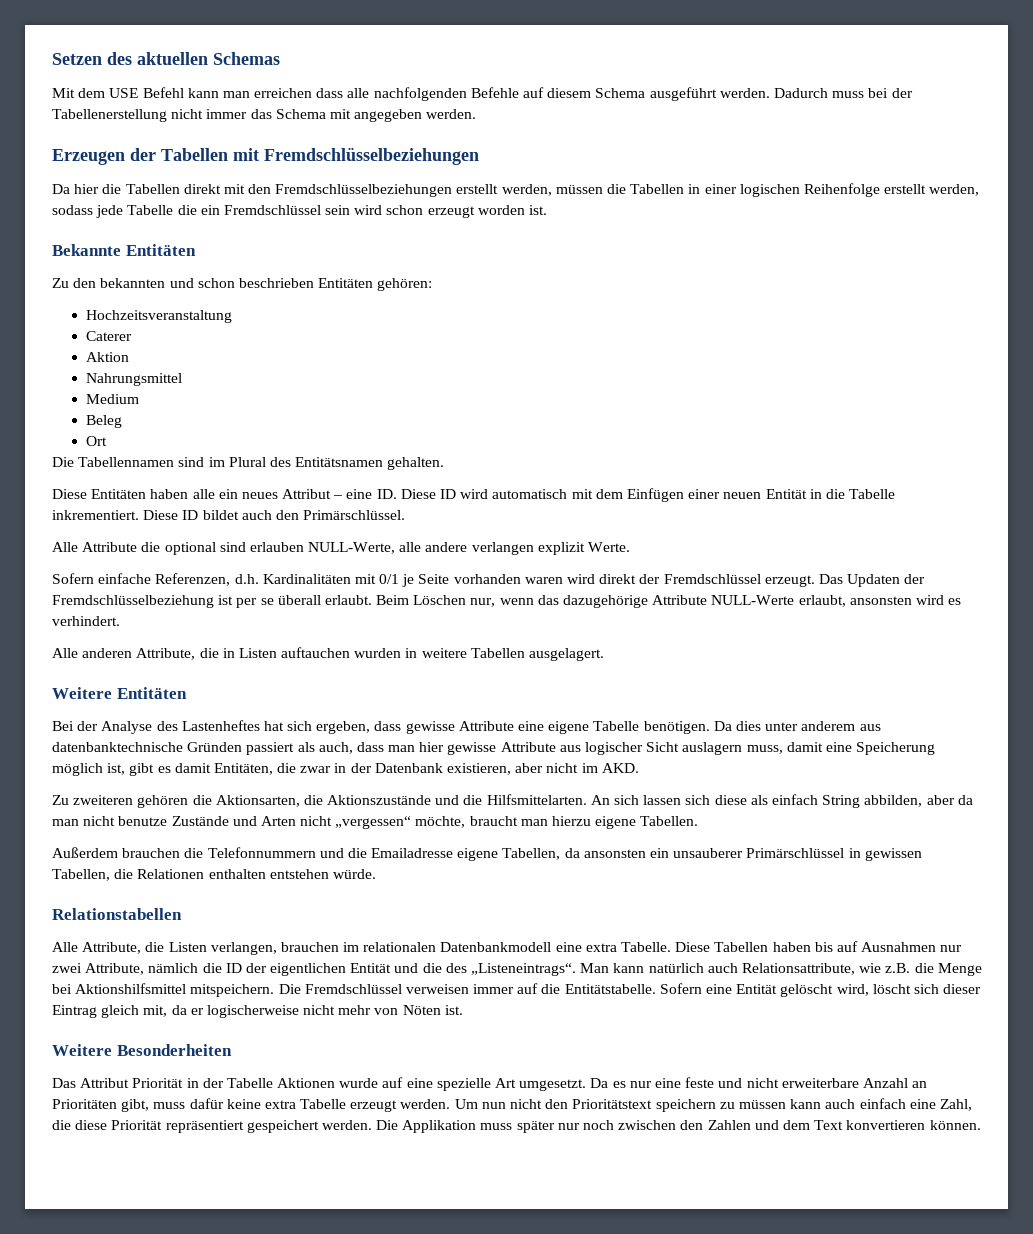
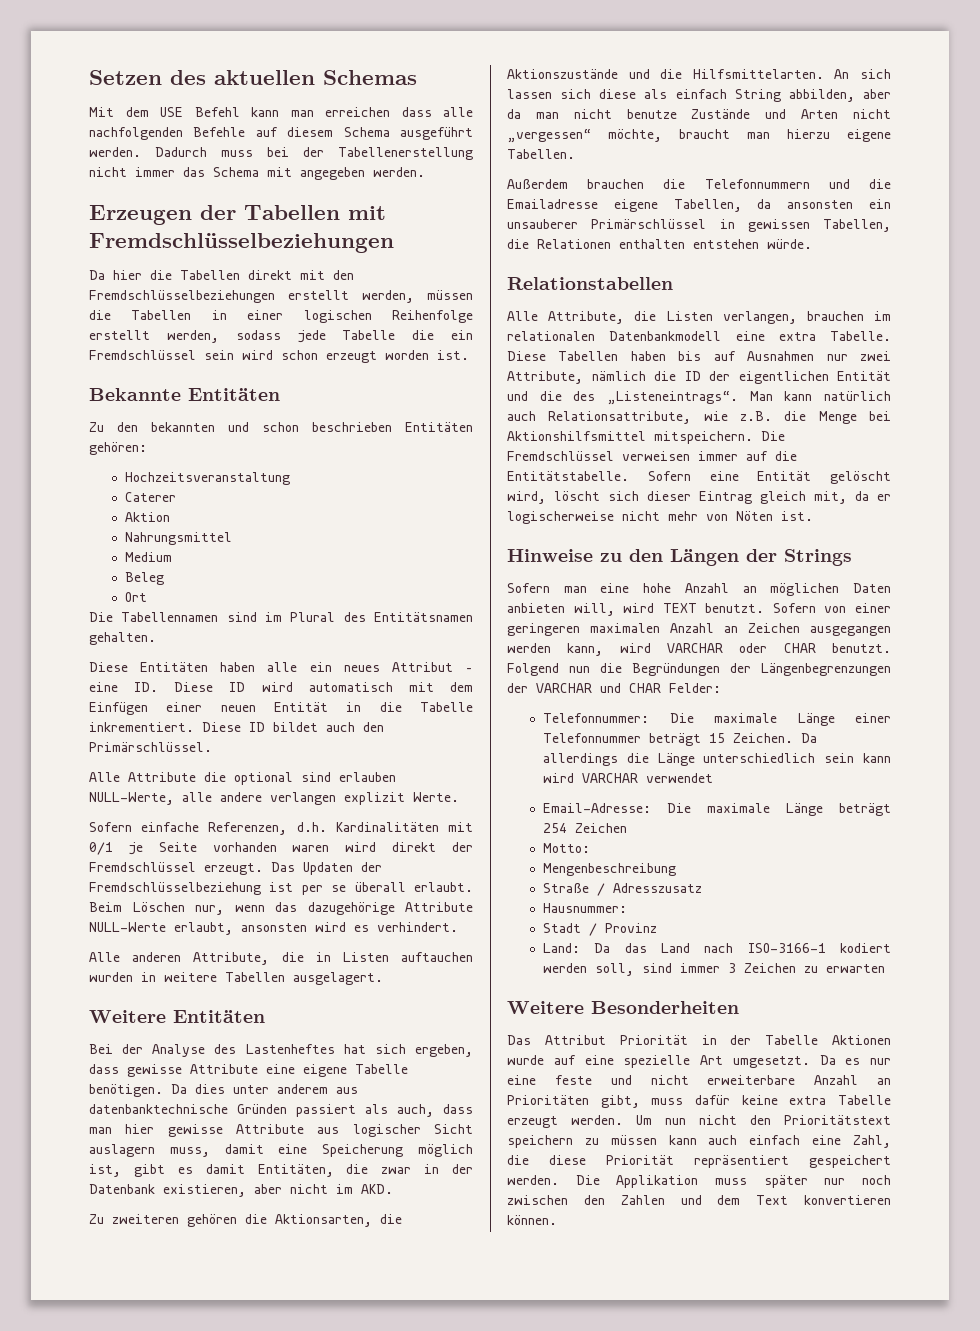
+ Hinweise zu den Längen der Strings
+ Sofern man eine hohe Anzahl an möglichen Daten anbieten will, wird TEXT benutzt. Sofern von einer geringeren maximalen Anzahl an Zeichen ausgegangen werden kann, wird VARCHAR oder CHAR benutzt. Folgend nun die Begründungen der Längenbegrenzungen der VARCHAR und CHAR Felder:
+ Telefonnummer: Die maximale Länge einer Telefonnummer beträgt 15 Zeichen. Da allerdings die Länge unterschiedlich sein kann wird VARCHAR verwendet
+ Email-Adresse: Die maximale Länge beträgt 254 Zeichen
+ Motto:
+ Mengenbeschreibung
+ Straße / Adresszusatz
+ Hausnummer:
+ Stadt / Provinz
+ Land: Da das Land nach ISO-3166-1 kodiert werden soll, sind immer 3 Zeichen zu erwarten

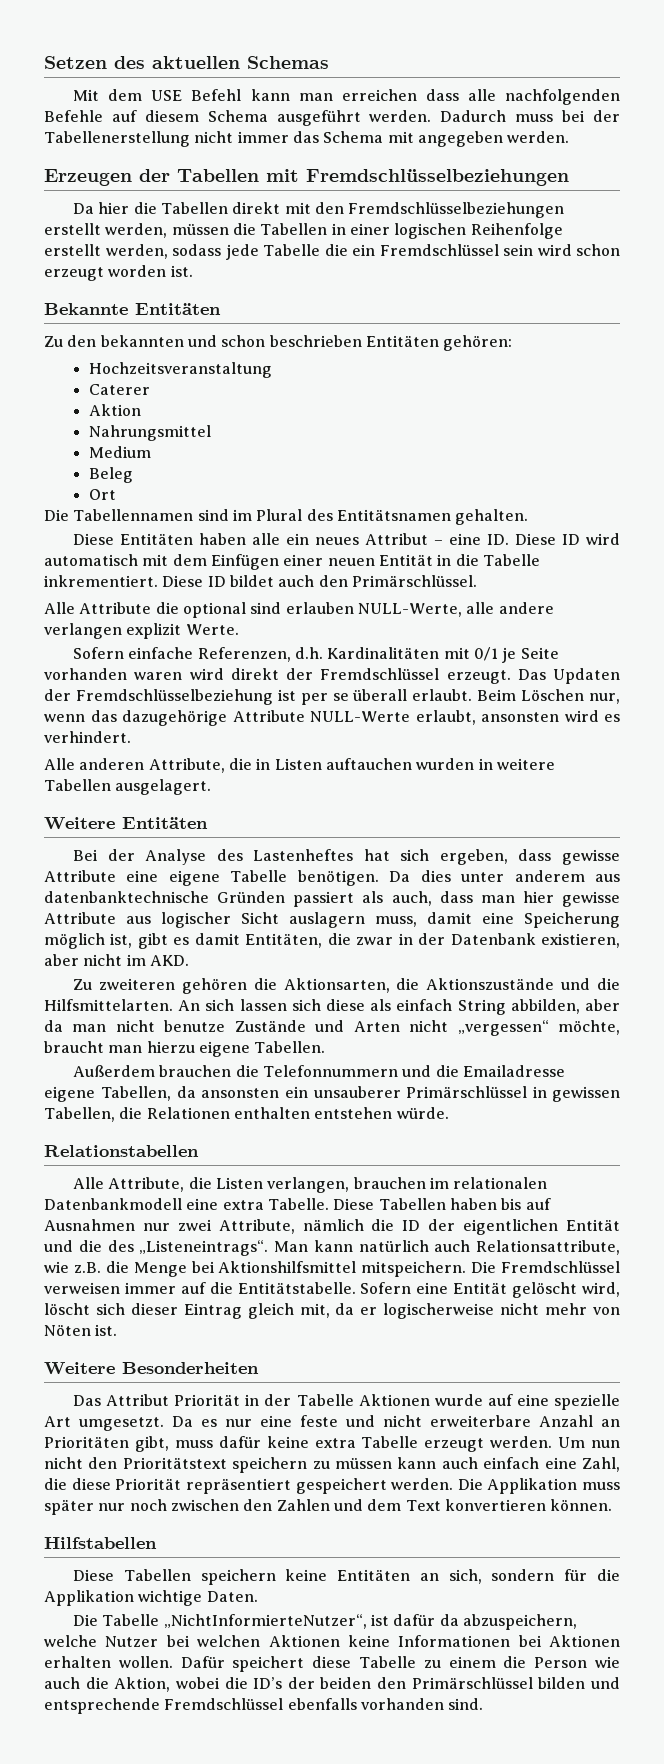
- Hinweise zu den Längen der Strings
- Sofern man eine hohe Anzahl an möglichen Daten anbieten will, wird TEXT benutzt. Sofern von einer geringeren maximalen Anzahl an Zeichen ausgegangen werden kann, wird VARCHAR oder CHAR benutzt. Folgend nun die Begründungen der Längenbegrenzungen der VARCHAR und CHAR Felder:
- Telefonnummer: Die maximale Länge einer Telefonnummer beträgt 15 Zeichen. Da allerdings die Länge unterschiedlich sein kann wird VARCHAR verwendet
- Email-Adresse: Die maximale Länge beträgt 254 Zeichen
- Motto:
- Mengenbeschreibung
- Straße / Adresszusatz
- Hausnummer:
- Stadt / Provinz
- Land: Da das Land nach ISO-3166-1 kodiert werden soll, sind immer 3 Zeichen zu erwarten
+ Hilfstabellen
+ Diese Tabellen speichern keine Entitäten an sich, sondern für die Applikation wichtige Daten.
+ Die Tabelle „NichtInformierteNutzer“, ist dafür da abzuspeichern, welche Nutzer bei welchen Aktionen keine Informationen bei Aktionen erhalten wollen. Dafür speichert diese Tabelle zu einem die Person wie auch die Aktion, wobei die ID’s der beiden den Primärschlüssel bilden und entsprechende Fremdschlüssel ebenfalls vorhanden sind.

